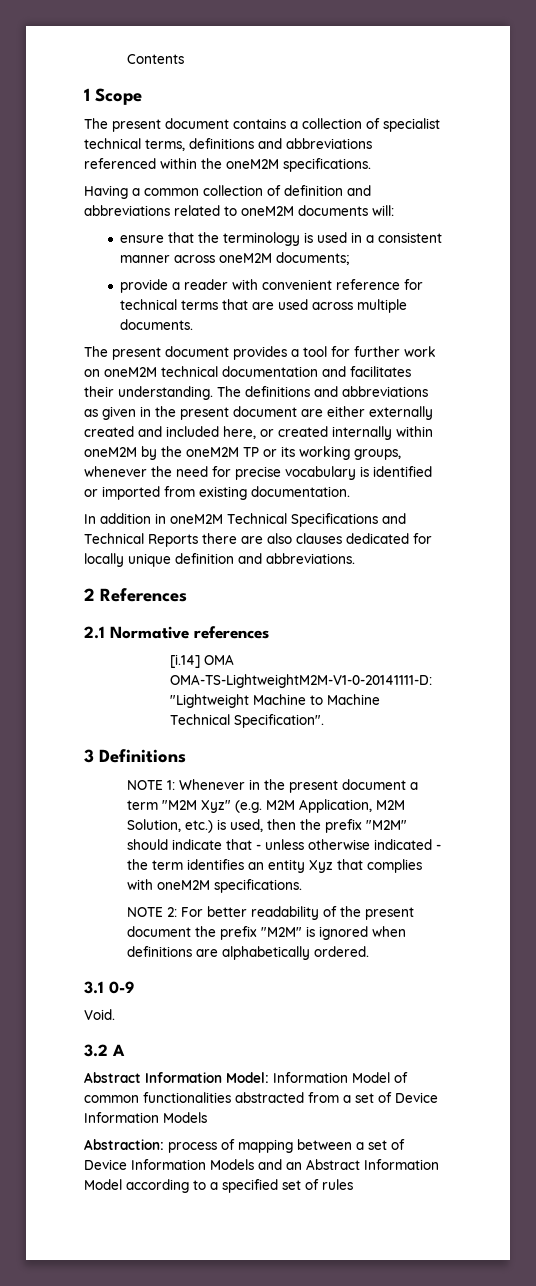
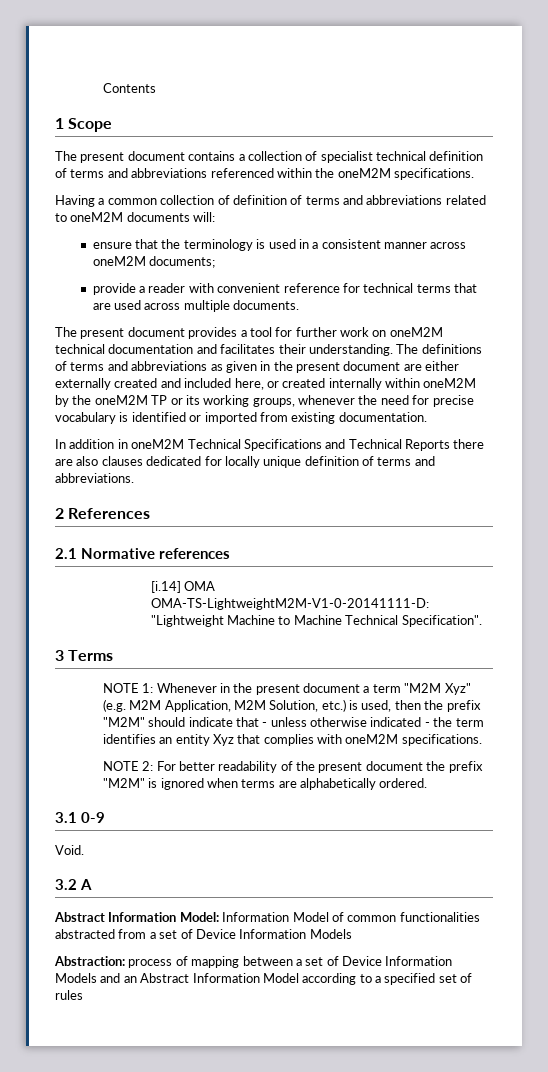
- The present document contains a collection of specialist technical terms, definitions and abbreviations referenced within the oneM2M specifications.
+ The present document contains a collection of specialist technical definition of terms and abbreviations referenced within the oneM2M specifications.
- Having a common collection of definition and abbreviations related to oneM2M documents will:
+ Having a common collection of definition of terms and abbreviations related to oneM2M documents will:
- The definitions and abbreviations as given in the present document are either externally created and included here, or created internally within oneM2M by the oneM2M TP or its working groups, whenever the need for precise vocabulary is identified or imported from existing documentation.
+ The definitions of terms and abbreviations as given in the present document are either externally created and included here, or created internally within oneM2M by the oneM2M TP or its working groups, whenever the need for precise vocabulary is identified or imported from existing documentation.
- In addition in oneM2M Technical Specifications and Technical Reports there are also clauses dedicated for locally unique definition and abbreviations.
+ In addition in oneM2M Technical Specifications and Technical Reports there are also clauses dedicated for locally unique definition of terms and abbreviations.
- 3 Definitions
+ 3 Terms
- NOTE 2: For better readability of the present document the prefix "M2M" is ignored when definitions are alphabetically ordered.
+ NOTE 2: For better readability of the present document the prefix "M2M" is ignored when terms are alphabetically ordered.

